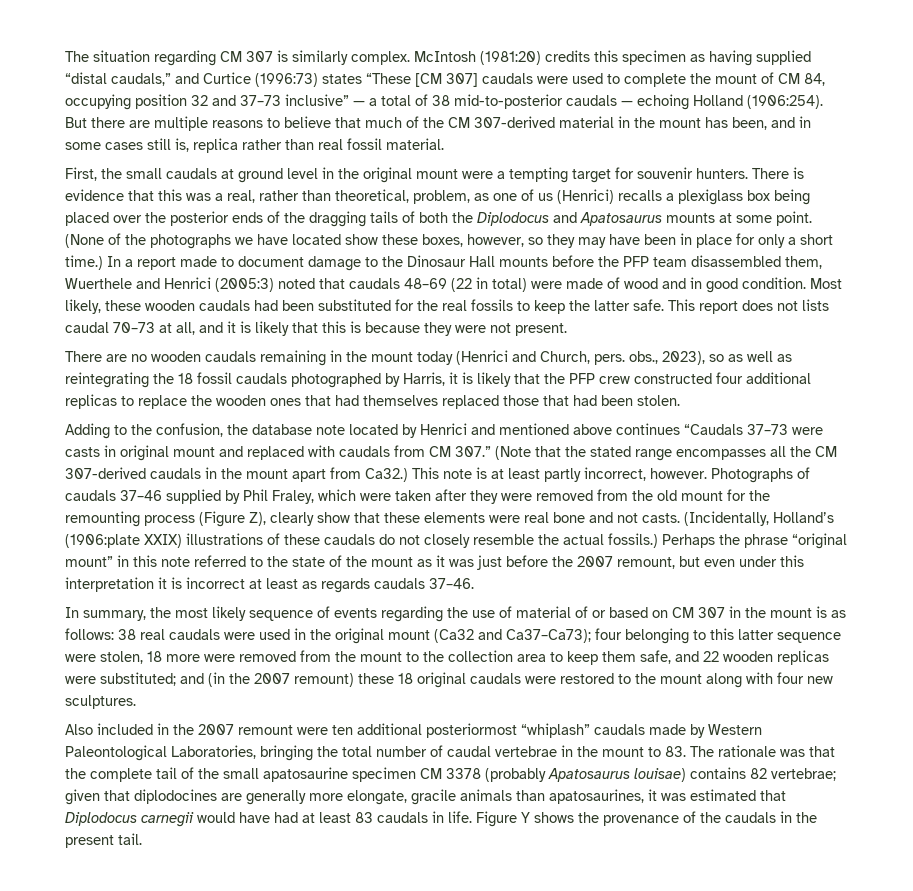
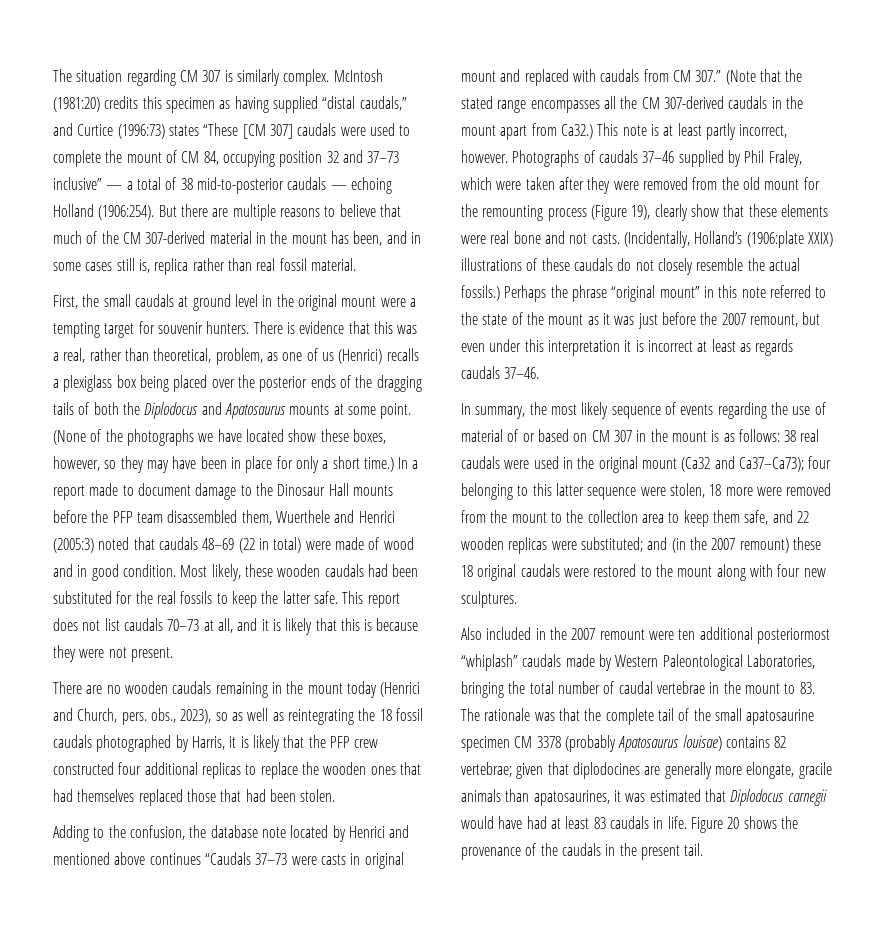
- This report does not lists caudal 70–73 at all, and it is likely that this is because they were not present.
+ This report does not list caudals 70–73 at all, and it is likely that this is because they were not present.
- Photographs of caudals 37–46 supplied by Phil Fraley, which were taken after they were removed from the old mount for the remounting process (Figure Z), clearly show that these elements were real bone and not casts.
+ Photographs of caudals 37–46 supplied by Phil Fraley, which were taken after they were removed from the old mount for the remounting process (Figure 19), clearly show that these elements were real bone and not casts.
- Figure Y shows the provenance of the caudals in the present tail.
+ Figure 20 shows the provenance of the caudals in the present tail.

